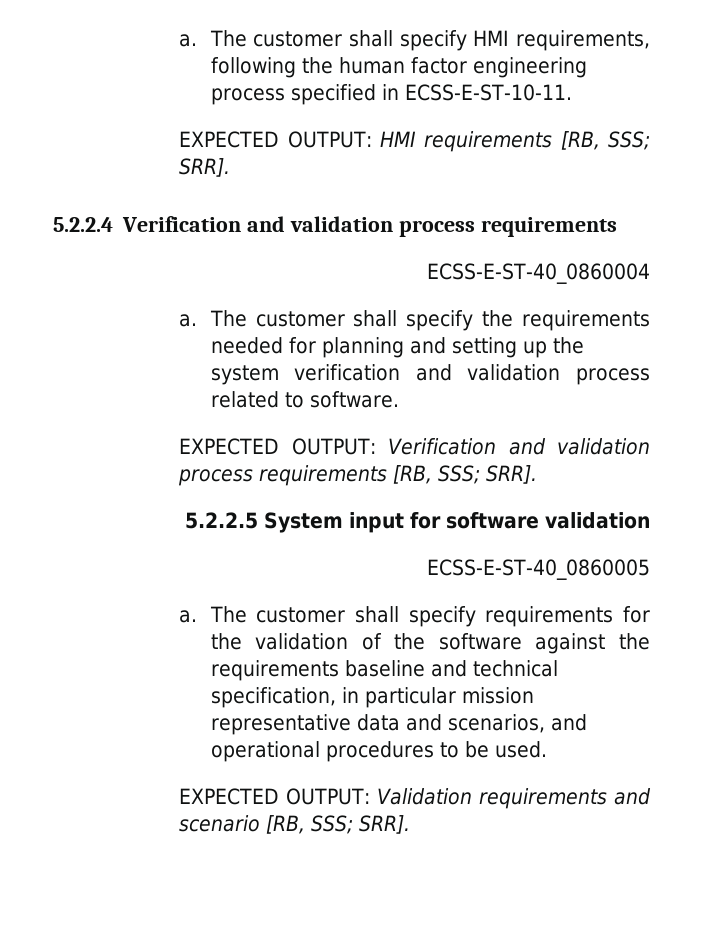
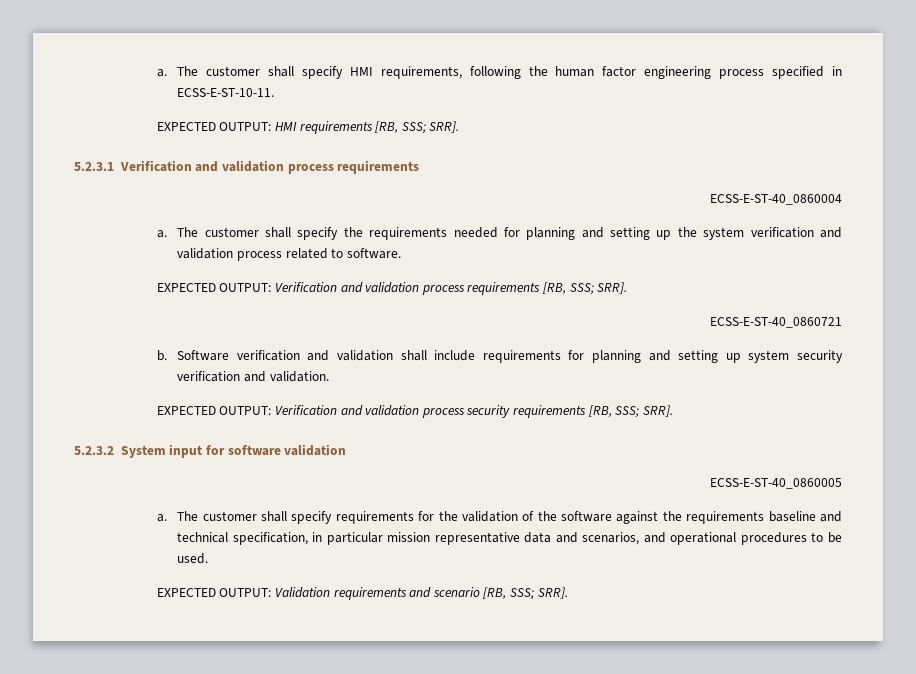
- 5.2.2.4 Verification and validation process requirements
+ 5.2.3.1 Verification and validation process requirements
- 5.2.2.5 System input for software validation
+ ECSS-E-ST-40_0860721
+ b. Software verification and validation shall include requirements for planning and setting up system security verification and validation.
+ EXPECTED OUTPUT: Verification and validation process security requirements [RB, SSS; SRR].
+ 5.2.3.2 System input for software validation

